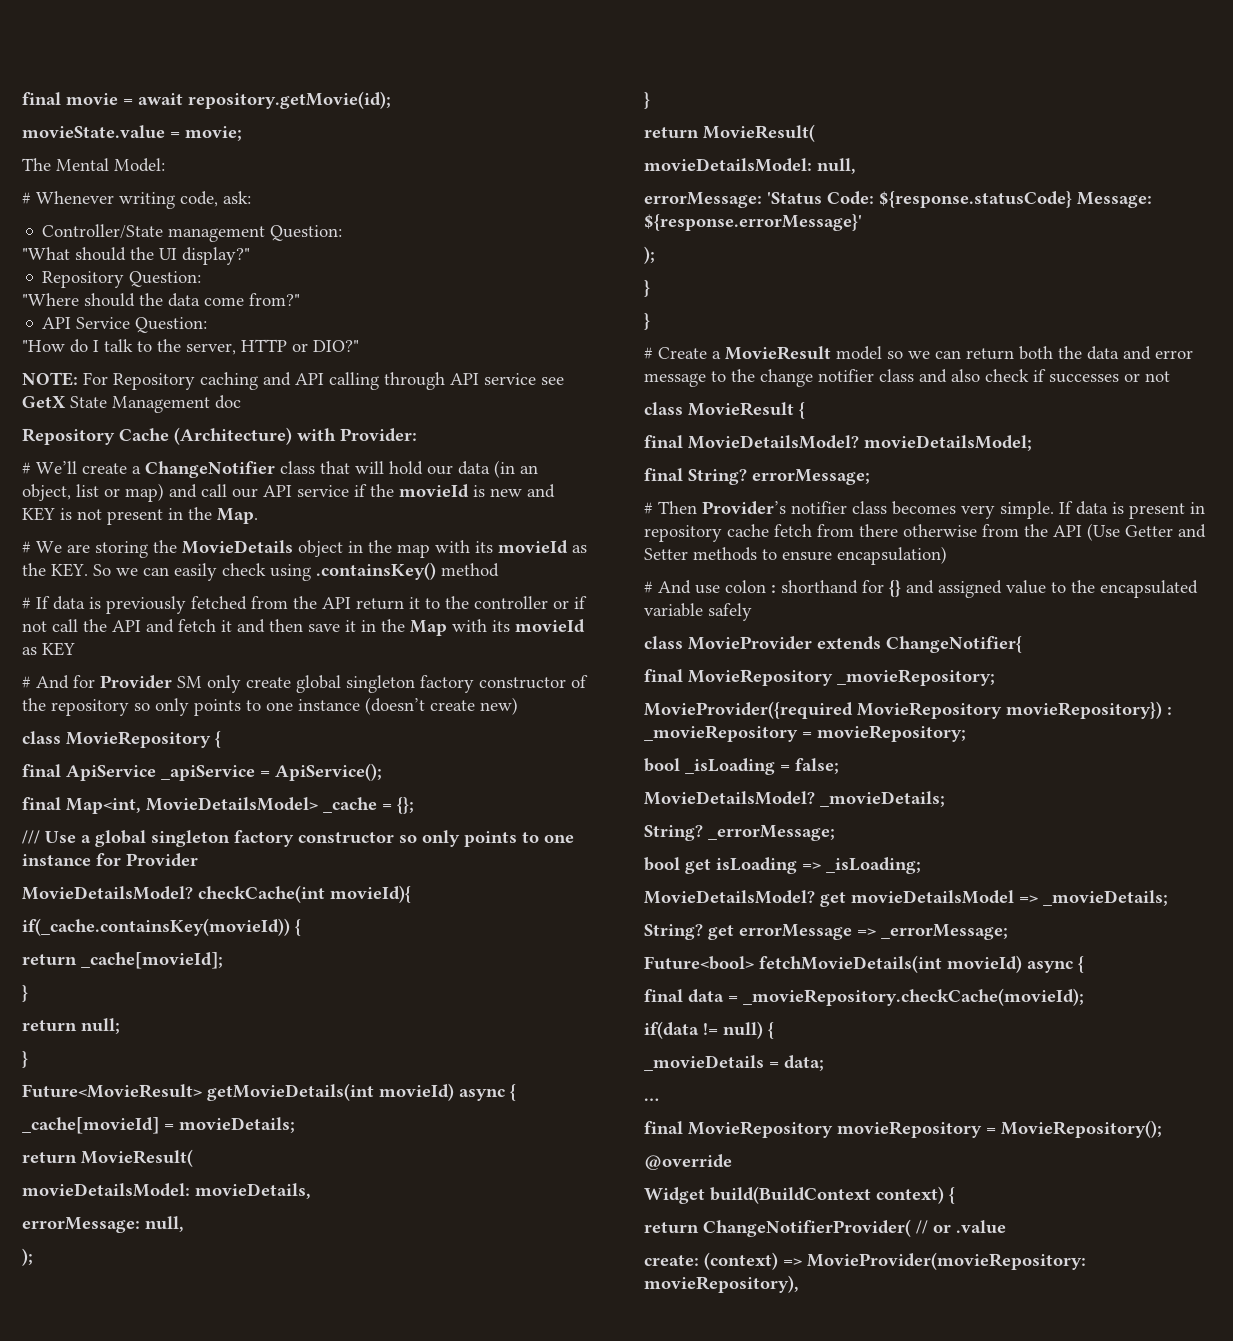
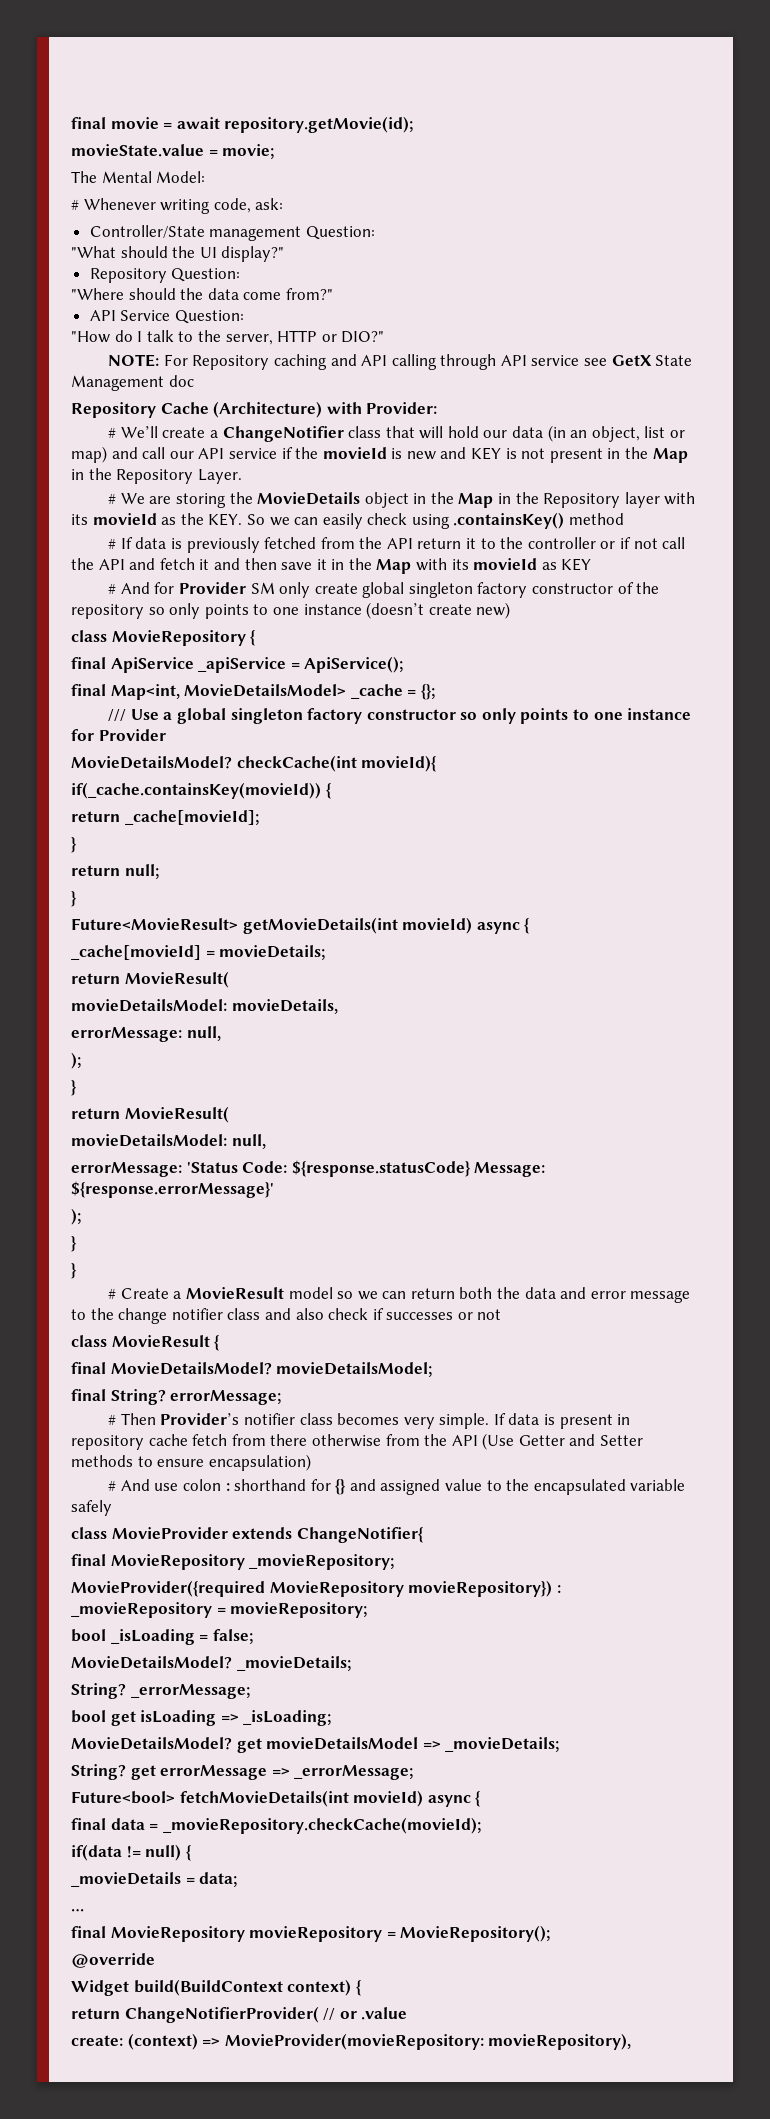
- # We’ll create a ChangeNotifier class that will hold our data (in an object, list or map) and call our API service if the movieId is new and KEY is not present in the Map.
+ # We’ll create a ChangeNotifier class that will hold our data (in an object, list or map) and call our API service if the movieId is new and KEY is not present in the Map in the Repository Layer.
- # We are storing the MovieDetails object in the map with its movieId as the KEY. So we can easily check using .containsKey() method
+ # We are storing the MovieDetails object in the Map in the Repository layer with its movieId as the KEY. So we can easily check using .containsKey() method

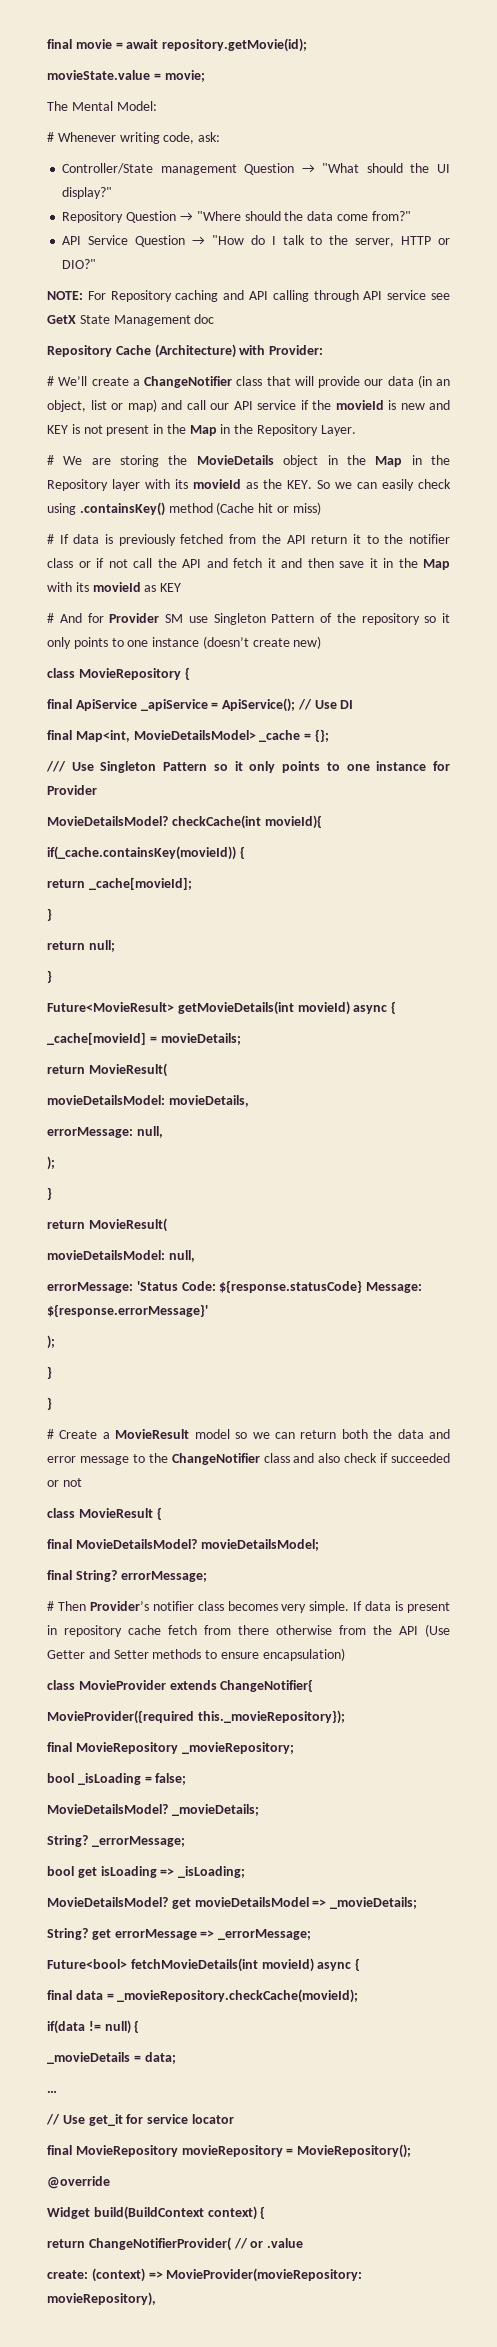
- Controller/State management Question:
- "What should the UI display?"
+ Controller/State management Question → "What should the UI display?"
- Repository Question:
- "Where should the data come from?"
+ Repository Question → "Where should the data come from?"
- API Service Question:
- "How do I talk to the server, HTTP or DIO?"
+ API Service Question → "How do I talk to the server, HTTP or DIO?"
- # We’ll create a ChangeNotifier class that will hold our data (in an object, list or map) and call our API service if the movieId is new and KEY is not present in the Map in the Repository Layer.
+ # We’ll create a ChangeNotifier class that will provide our data (in an object, list or map) and call our API service if the movieId is new and KEY is not present in the Map in the Repository Layer.
- # We are storing the MovieDetails object in the Map in the Repository layer with its movieId as the KEY. So we can easily check using .containsKey() method
+ # We are storing the MovieDetails object in the Map in the Repository layer with its movieId as the KEY. So we can easily check using .containsKey() method (Cache hit or miss)
- # If data is previously fetched from the API return it to the controller or if not call the API and fetch it and then save it in the Map with its movieId as KEY
+ # If data is previously fetched from the API return it to the notifier class or if not call the API and fetch it and then save it in the Map with its movieId as KEY
- # And for Provider SM only create global singleton factory constructor of the repository so only points to one instance (doesn’t create new)
+ # And for Provider SM use Singleton Pattern of the repository so it only points to one instance (doesn’t create new)
- final ApiService _apiService = ApiService();
+ final ApiService _apiService = ApiService(); // Use DI
- /// Use a global singleton factory constructor so only points to one instance for Provider
+ /// Use Singleton Pattern so it only points to one instance for Provider
- # Create a MovieResult model so we can return both the data and error message to the change notifier class and also check if successes or not
+ # Create a MovieResult model so we can return both the data and error message to the ChangeNotifier class and also check if succeeded or not
- # And use colon : shorthand for {} and assigned value to the encapsulated variable safely
+ MovieProvider({required this._movieRepository});
- MovieProvider({required MovieRepository movieRepository}) : _movieRepository = movieRepository;
+ // Use get_it for service locator

